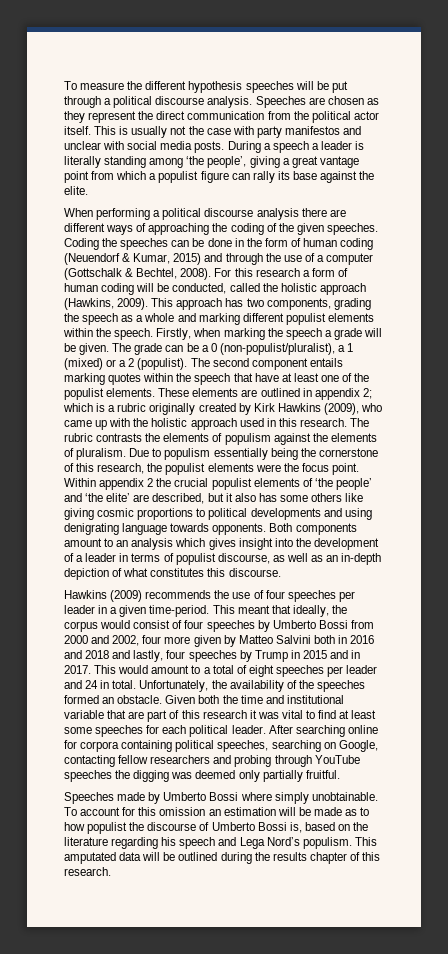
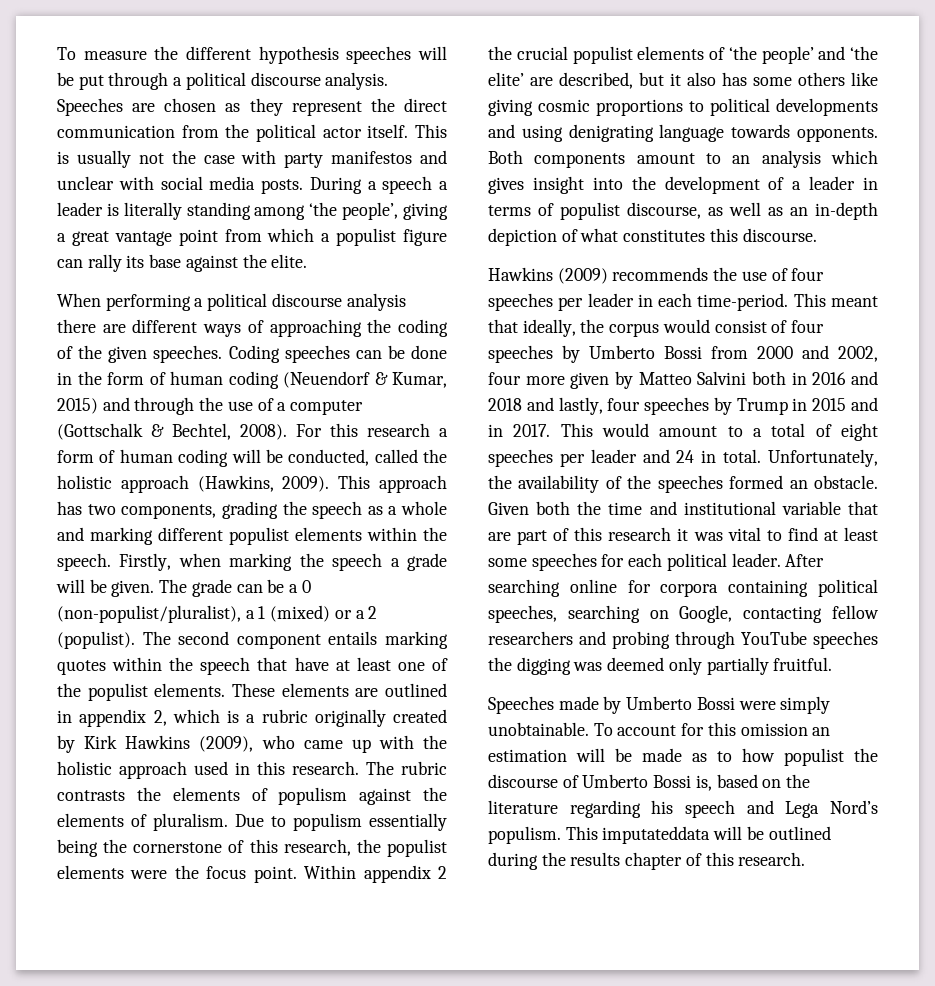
- Coding the speeches can be done in the form of human coding (Neuendorf & Kumar, 2015) and through the use of a computer (Gottschalk & Bechtel, 2008).
+ Coding speeches can be done in the form of human coding (Neuendorf & Kumar, 2015) and through the use of a computer (Gottschalk & Bechtel, 2008).
- These elements are outlined in appendix 2; which is a rubric originally created by Kirk Hawkins (2009), who came up with the holistic approach used in this research.
+ These elements are outlined in appendix 2, which is a rubric originally created by Kirk Hawkins (2009), who came up with the holistic approach used in this research.
- Hawkins (2009) recommends the use of four speeches per leader in a given time-period.
+ Hawkins (2009) recommends the use of four speeches per leader in each time-period.
- Speeches made by Umberto Bossi where simply unobtainable.
+ Speeches made by Umberto Bossi were simply unobtainable.
- This amputated data will be outlined during the results chapter of this research.
+ This imputateddata will be outlined during the results chapter of this research.

